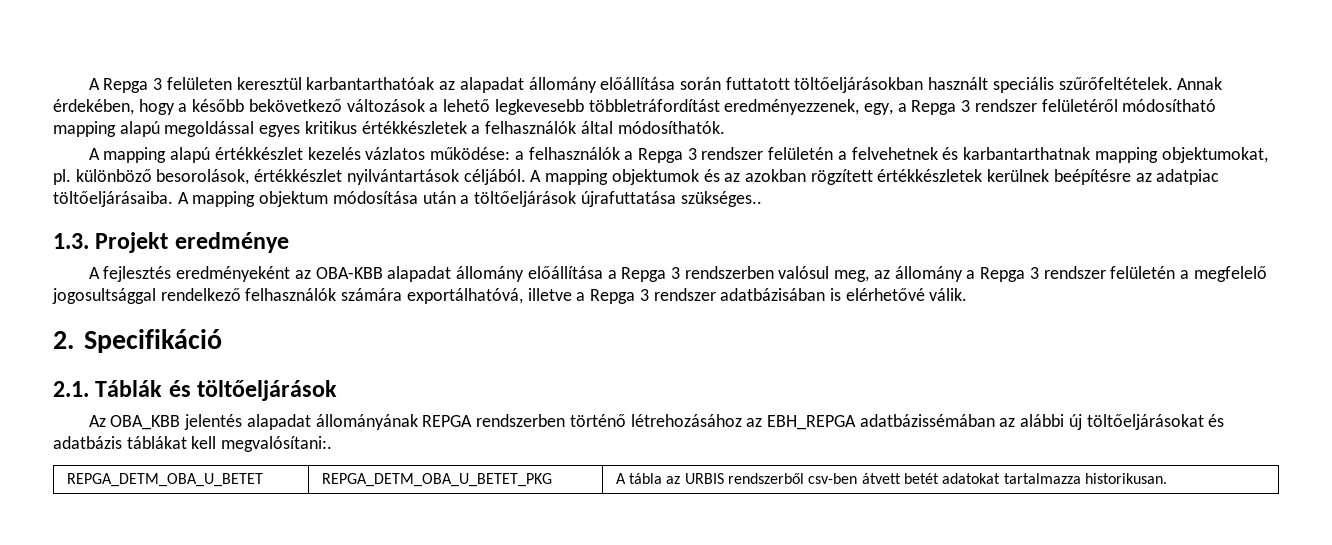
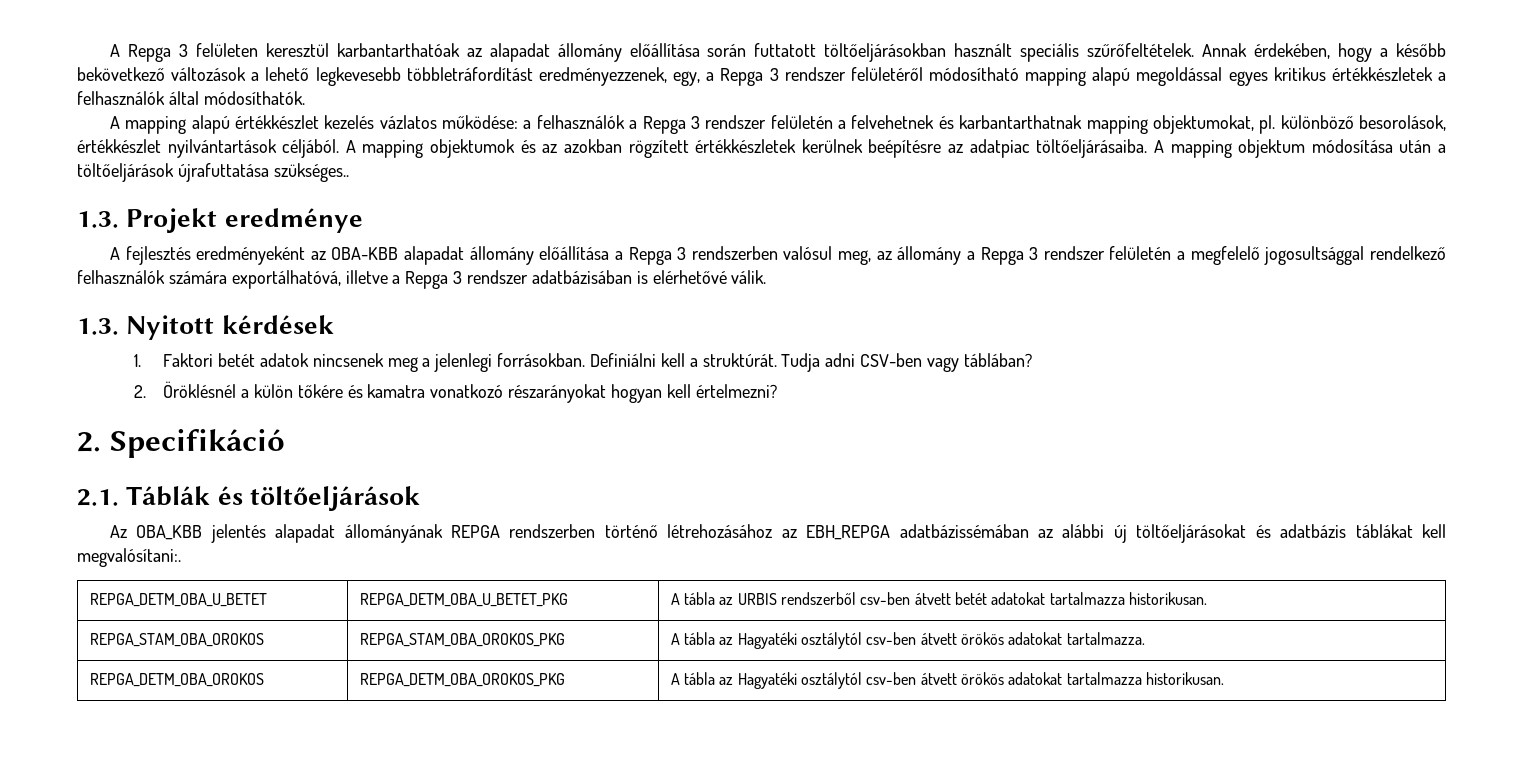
+ 1.3. Nyitott kérdések
+ 1. Faktori betét adatok nincsenek meg a jelenlegi forrásokban. Definiálni kell a struktúrát. Tudja adni CSV-ben vagy táblában?
+ 2. Öröklésnél a külön tőkére és kamatra vonatkozó részarányokat hogyan kell értelmezni?
+ REPGA_STAM_OBA_OROKOS | REPGA_STAM_OBA_OROKOS_PKG | A tábla az Hagyatéki osztálytól csv-ben átvett örökös adatokat tartalmazza.
+ REPGA_DETM_OBA_OROKOS | REPGA_DETM_OBA_OROKOS_PKG | A tábla az Hagyatéki osztálytól csv-ben átvett örökös adatokat tartalmazza historikusan.

